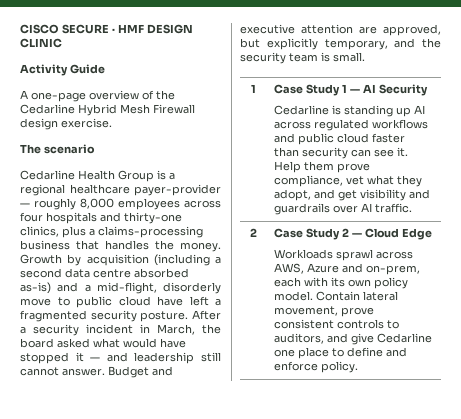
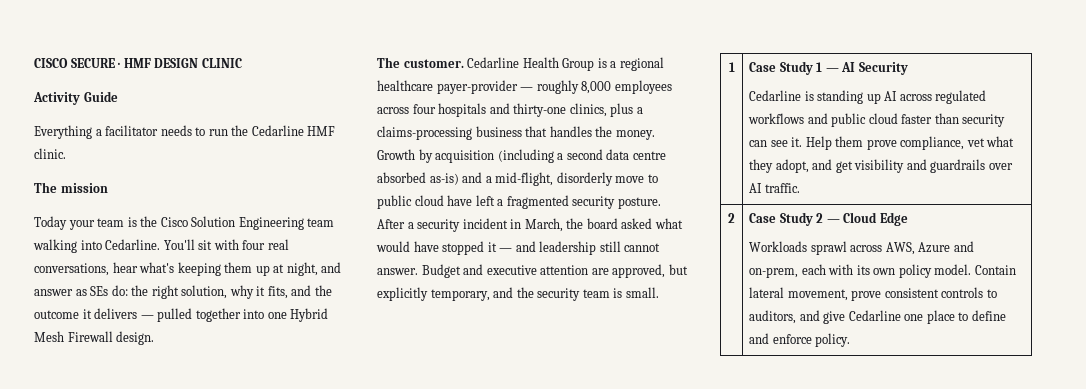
- A one-page overview of the Cedarline Hybrid Mesh Firewall design exercise.
- The scenario
- Cedarline Health Group is a regional healthcare payer-provider — roughly 8,000 employees across four hospitals and thirty-one clinics, plus a claims-processing business that handles the money.
+ Everything a facilitator needs to run the Cedarline HMF clinic.
+ The mission
+ Today your team is the Cisco Solution Engineering team walking into Cedarline. You'll sit with four real conversations, hear what's keeping them up at night, and answer as SEs do: the right solution, why it fits, and the outcome it delivers — pulled together into one Hybrid Mesh Firewall design.
+ The customer. Cedarline Health Group is a regional healthcare payer-provider — roughly 8,000 employees across four hospitals and thirty-one clinics, plus a claims-processing business that handles the money.

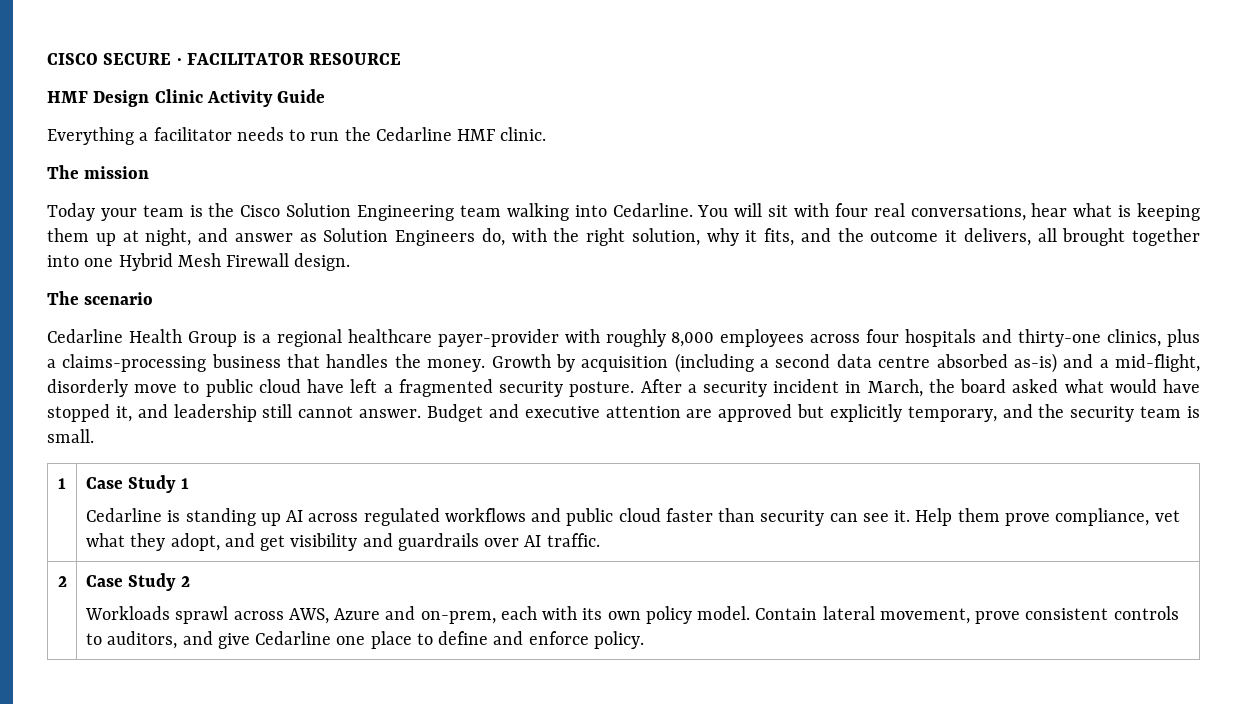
- CISCO SECURE · HMF DESIGN CLINIC
- Activity Guide
+ CISCO SECURE · FACILITATOR RESOURCE
+ HMF Design Clinic Activity Guide
- You'll sit with four real conversations, hear what's keeping them up at night, and answer as SEs do: the right solution, why it fits, and the outcome it delivers — pulled together into one Hybrid Mesh Firewall design.
+ You will sit with four real conversations, hear what is keeping them up at night, and answer as Solution Engineers do, with the right solution, why it fits, and the outcome it delivers, all brought together into one Hybrid Mesh Firewall design.
- The customer. Cedarline Health Group is a regional healthcare payer-provider — roughly 8,000 employees across four hospitals and thirty-one clinics, plus a claims-processing business that handles the money.
+ The scenario
+ Cedarline Health Group is a regional healthcare payer-provider with roughly 8,000 employees across four hospitals and thirty-one clinics, plus a claims-processing business that handles the money.
- After a security incident in March, the board asked what would have stopped it — and leadership still cannot answer.
+ After a security incident in March, the board asked what would have stopped it, and leadership still cannot answer.
- Budget and executive attention are approved, but explicitly temporary, and the security team is small.
+ Budget and executive attention are approved but explicitly temporary, and the security team is small.
- 1 | Case Study 1 — AI Security
+ 1 | Case Study 1
- 2 | Case Study 2 — Cloud Edge
+ 2 | Case Study 2

